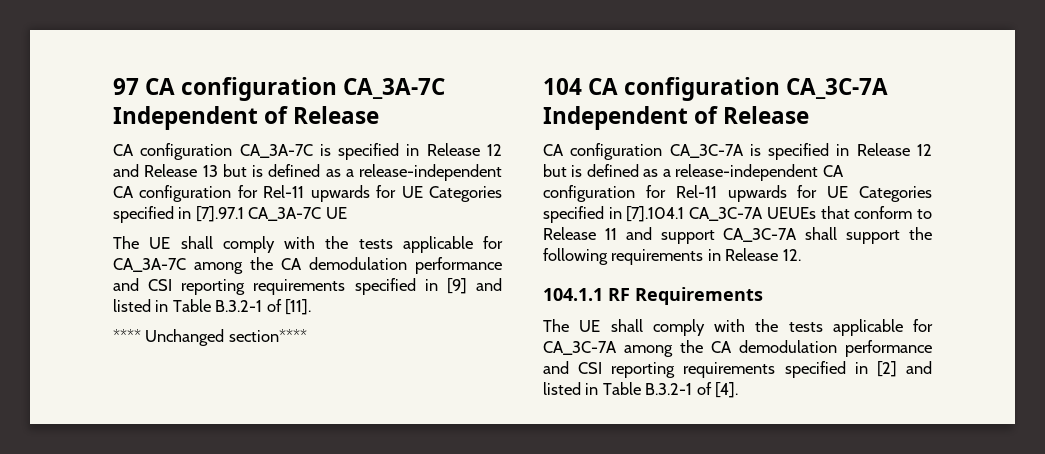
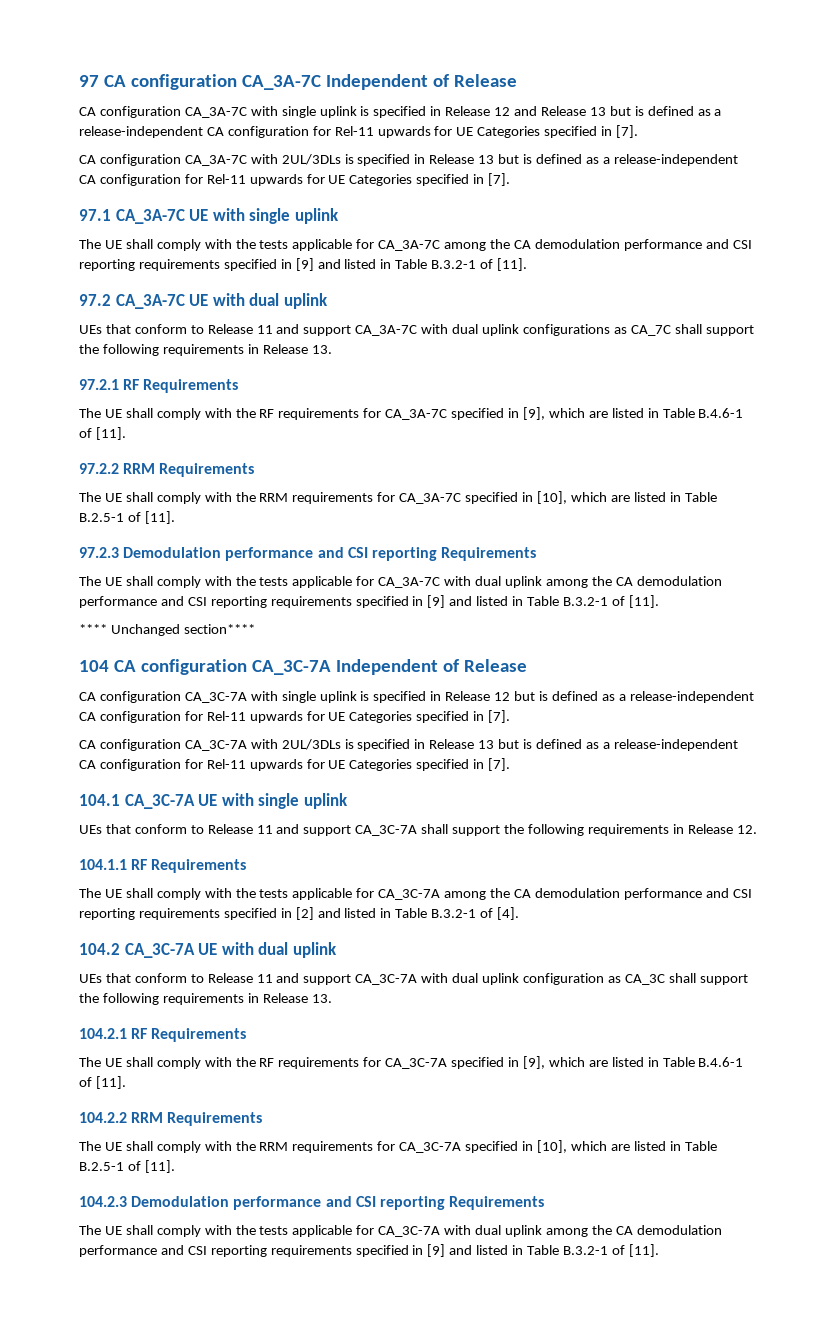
- CA configuration CA_3A-7C is specified in Release 12 and Release 13 but is defined as a release-independent CA configuration for Rel-11 upwards for UE Categories specified in [7].97.1 CA_3A-7C UE
+ CA configuration CA_3A-7C with single uplink is specified in Release 12 and Release 13 but is defined as a release-independent CA configuration for Rel-11 upwards for UE Categories specified in [7].
+ CA configuration CA_3A-7C with 2UL/3DLs is specified in Release 13 but is defined as a release-independent CA configuration for Rel-11 upwards for UE Categories specified in [7].
+ 97.1 CA_3A-7C UE with single uplink
+ 97.2 CA_3A-7C UE with dual uplink
+ UEs that conform to Release 11 and support CA_3A-7C with dual uplink configurations as CA_7C shall support the following requirements in Release 13.
+ 97.2.1 RF Requirements
+ The UE shall comply with the RF requirements for CA_3A-7C specified in [9], which are listed in Table B.4.6-1 of [11].
+ 97.2.2 RRM Requirements
+ The UE shall comply with the RRM requirements for CA_3A-7C specified in [10], which are listed in Table B.2.5-1 of [11].
+ 97.2.3 Demodulation performance and CSI reporting Requirements
+ The UE shall comply with the tests applicable for CA_3A-7C with dual uplink among the CA demodulation performance and CSI reporting requirements specified in [9] and listed in Table B.3.2-1 of [11].
- CA configuration CA_3C-7A is specified in Release 12 but is defined as a release-independent CA configuration for Rel-11 upwards for UE Categories specified in [7].104.1 CA_3C-7A UEUEs that conform to Release 11 and support CA_3C-7A shall support the following requirements in Release 12.
+ CA configuration CA_3C-7A with single uplink is specified in Release 12 but is defined as a release-independent CA configuration for Rel-11 upwards for UE Categories specified in [7].
+ CA configuration CA_3C-7A with 2UL/3DLs is specified in Release 13 but is defined as a release-independent CA configuration for Rel-11 upwards for UE Categories specified in [7].
+ 104.1 CA_3C-7A UE with single uplink
+ UEs that conform to Release 11 and support CA_3C-7A shall support the following requirements in Release 12.
+ 104.2 CA_3C-7A UE with dual uplink
+ UEs that conform to Release 11 and support CA_3C-7A with dual uplink configuration as CA_3C shall support the following requirements in Release 13.
+ 104.2.1 RF Requirements
+ The UE shall comply with the RF requirements for CA_3C-7A specified in [9], which are listed in Table B.4.6-1 of [11].
+ 104.2.2 RRM Requirements
+ The UE shall comply with the RRM requirements for CA_3C-7A specified in [10], which are listed in Table B.2.5-1 of [11].
+ 104.2.3 Demodulation performance and CSI reporting Requirements
+ The UE shall comply with the tests applicable for CA_3C-7A with dual uplink among the CA demodulation performance and CSI reporting requirements specified in [9] and listed in Table B.3.2-1 of [11].

